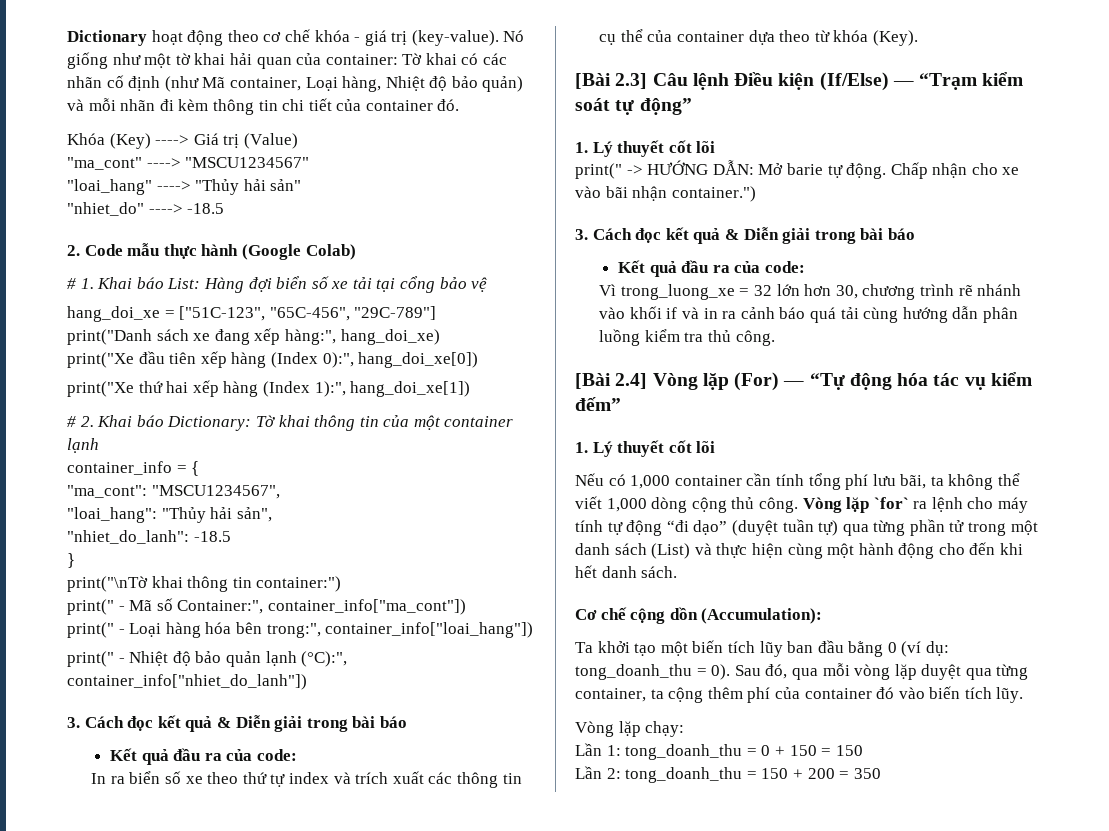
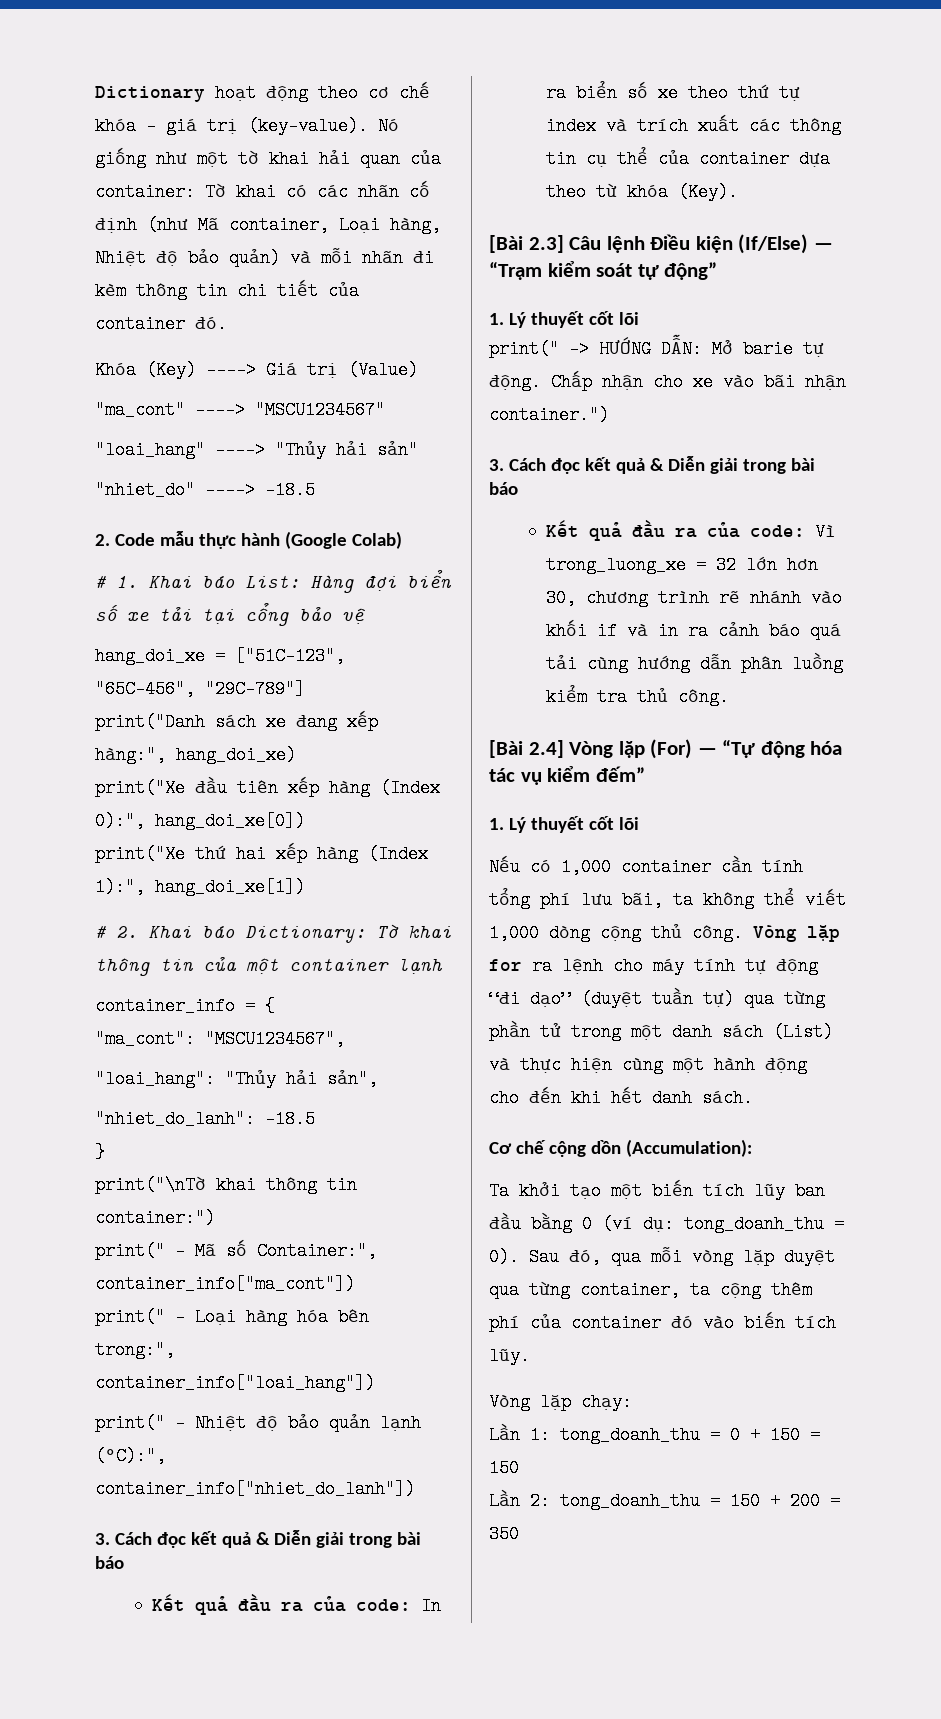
  print(" - Nhiệt độ bảo quản lạnh (°C):", container_info["nhiet_do_lanh"])
  3. Cách đọc kết quả & Diễn giải trong bài báo
- Kết quả đầu ra của code:
- In ra biển số xe theo thứ tự index và trích xuất các thông tin cụ thể của container dựa theo từ khóa (Key).
+ Kết quả đầu ra của code: In ra biển số xe theo thứ tự index và trích xuất các thông tin cụ thể của container dựa theo từ khóa (Key).
  Chấp nhận cho xe vào bãi nhận container.")
  3. Cách đọc kết quả & Diễn giải trong bài báo
- Kết quả đầu ra của code:
- Vì trong_luong_xe = 32 lớn hơn 30, chương trình rẽ nhánh vào khối if và in ra cảnh báo quá tải cùng hướng dẫn phân luồng kiểm tra thủ công.
+ Kết quả đầu ra của code: Vì trong_luong_xe = 32 lớn hơn 30, chương trình rẽ nhánh vào khối if và in ra cảnh báo quá tải cùng hướng dẫn phân luồng kiểm tra thủ công.
- Vòng lặp `for` ra lệnh cho máy tính tự động “đi dạo” (duyệt tuần tự) qua từng phần tử trong một danh sách (List) và thực hiện cùng một hành động cho đến khi hết danh sách.
+ Vòng lặp for ra lệnh cho máy tính tự động “đi dạo” (duyệt tuần tự) qua từng phần tử trong một danh sách (List) và thực hiện cùng một hành động cho đến khi hết danh sách.

